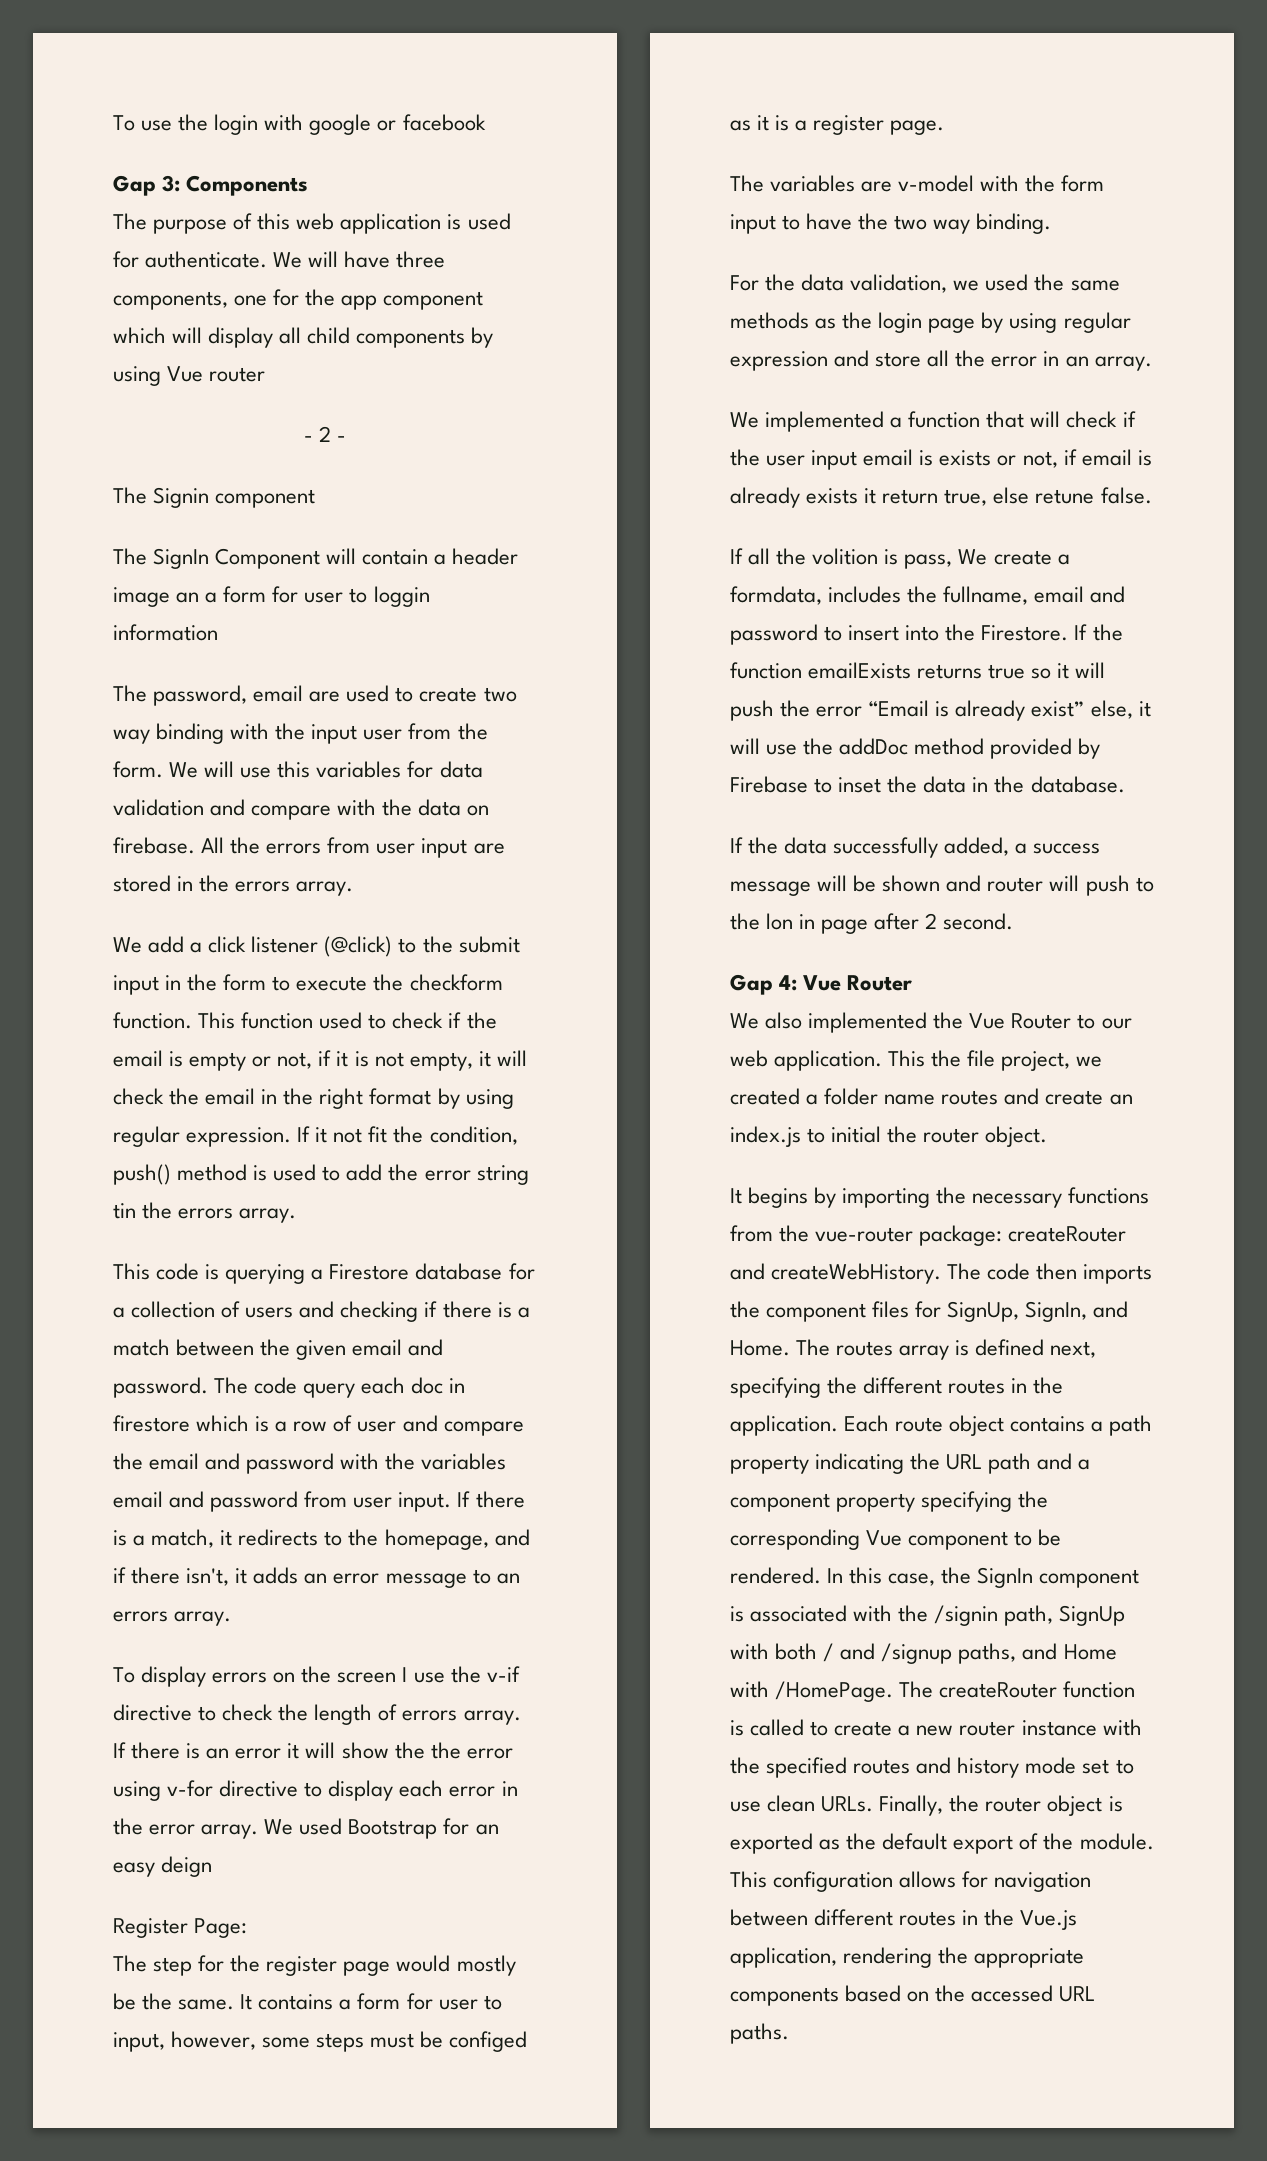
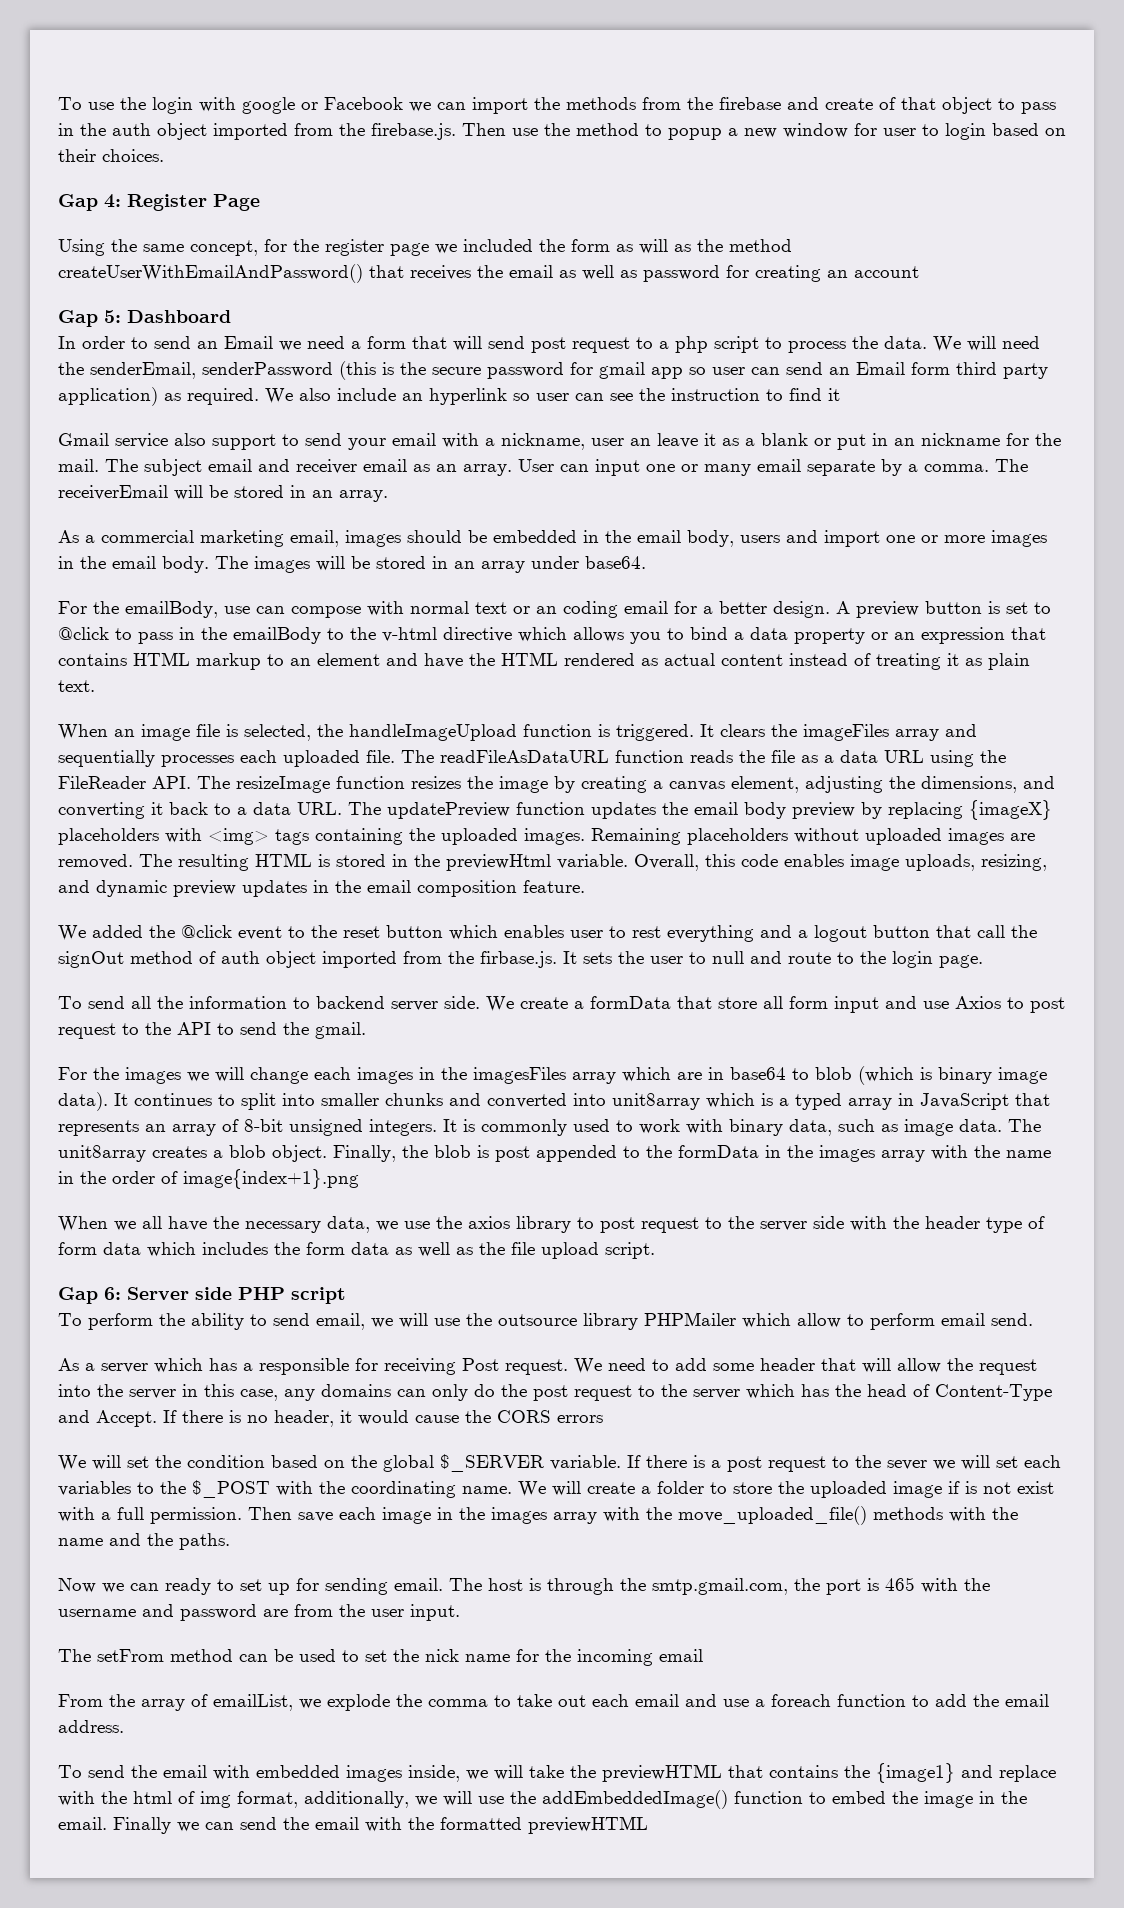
- To use the login with google or facebook
- Gap 3: Components
- The purpose of this web application is used for authenticate. We will have three components, one for the app component which will display all child components by using Vue router
- - 2 -
- The Signin component
- The SignIn Component will contain a header image an a form for user to loggin information
- The password, email are used to create two way binding with the input user from the form. We will use this variables for data validation and compare with the data on firebase. All the errors from user input are stored in the errors array.
- We add a click listener (@click) to the submit input in the form to execute the checkform function. This function used to check if the email is empty or not, if it is not empty, it will check the email in the right format by using regular expression. If it not fit the condition, push() method is used to add the error string tin the errors array.
- This code is querying a Firestore database for a collection of users and checking if there is a match between the given email and password. The code query each doc in firestore which is a row of user and compare the email and password with the variables email and password from user input. If there is a match, it redirects to the homepage, and if there isn't, it adds an error message to an errors array.
- To display errors on the screen I use the v-if directive to check the length of errors array. If there is an error it will show the the error using v-for directive to display each error in the error array. We used Bootstrap for an easy deign
- Register Page:
- The step for the register page would mostly be the same. It contains a form for user to input, however, some steps must be configed as it is a register page.
- The variables are v-model with the form input to have the two way binding.
- For the data validation, we used the same methods as the login page by using regular expression and store all the error in an array.
- We implemented a function that will check if the user input email is exists or not, if email is already exists it return true, else retune false.
- If all the volition is pass, We create a formdata, includes the fullname, email and password to insert into the Firestore. If the function emailExists returns true so it will push the error “Email is already exist” else, it will use the addDoc method provided by Firebase to inset the data in the database.
- If the data successfully added, a success message will be shown and router will push to the lon in page after 2 second.
- Gap 4: Vue Router
- We also implemented the Vue Router to our web application. This the file project, we created a folder name routes and create an index.js to initial the router object.
- It begins by importing the necessary functions from the vue-router package: createRouter and createWebHistory. The code then imports the component files for SignUp, SignIn, and Home. The routes array is defined next, specifying the different routes in the application. Each route object contains a path property indicating the URL path and a component property specifying the corresponding Vue component to be rendered. In this case, the SignIn component is associated with the /signin path, SignUp with both / and /signup paths, and Home with /HomePage. The createRouter function is called to create a new router instance with the specified routes and history mode set to use clean URLs. Finally, the router object is exported as the default export of the module. This configuration allows for navigation between different routes in the Vue.js application, rendering the appropriate components based on the accessed URL paths.
+ To use the login with google or Facebook we can import the methods from the firebase and create of that object to pass in the auth object imported from the firebase.js. Then use the method to popup a new window for user to login based on their choices.
+ Gap 4: Register Page
+ Using the same concept, for the register page we included the form as will as the method createUserWithEmailAndPassword() that receives the email as well as password for creating an account
+ Gap 5: Dashboard
+ In order to send an Email we need a form that will send post request to a php script to process the data. We will need the senderEmail, senderPassword (this is the secure password for gmail app so user can send an Email form third party application) as required. We also include an hyperlink so user can see the instruction to find it
+ Gmail service also support to send your email with a nickname, user an leave it as a blank or put in an nickname for the mail. The subject email and receiver email as an array. User can input one or many email separate by a comma. The receiverEmail will be stored in an array.
+ As a commercial marketing email, images should be embedded in the email body, users and import one or more images in the email body. The images will be stored in an array under base64.
+ For the emailBody, use can compose with normal text or an coding email for a better design. A preview button is set to @click to pass in the emailBody to the v-html directive which allows you to bind a data property or an expression that contains HTML markup to an element and have the HTML rendered as actual content instead of treating it as plain text.
+ When an image file is selected, the handleImageUpload function is triggered. It clears the imageFiles array and sequentially processes each uploaded file. The readFileAsDataURL function reads the file as a data URL using the FileReader API. The resizeImage function resizes the image by creating a canvas element, adjusting the dimensions, and converting it back to a data URL. The updatePreview function updates the email body preview by replacing {imageX} placeholders with <img> tags containing the uploaded images. Remaining placeholders without uploaded images are removed. The resulting HTML is stored in the previewHtml variable. Overall, this code enables image uploads, resizing, and dynamic preview updates in the email composition feature.
+ We added the @click event to the reset button which enables user to rest everything and a logout button that call the signOut method of auth object imported from the firbase.js. It sets the user to null and route to the login page.
+ To send all the information to backend server side. We create a formData that store all form input and use Axios to post request to the API to send the gmail.
+ For the images we will change each images in the imagesFiles array which are in base64 to blob (which is binary image data). It continues to split into smaller chunks and converted into unit8array which is a typed array in JavaScript that represents an array of 8-bit unsigned integers. It is commonly used to work with binary data, such as image data. The unit8array creates a blob object. Finally, the blob is post appended to the formData in the images array with the name in the order of image{index+1}.png
+ When we all have the necessary data, we use the axios library to post request to the server side with the header type of form data which includes the form data as well as the file upload script.
+ Gap 6: Server side PHP script
+ To perform the ability to send email, we will use the outsource library PHPMailer which allow to perform email send.
+ As a server which has a responsible for receiving Post request. We need to add some header that will allow the request into the server in this case, any domains can only do the post request to the server which has the head of Content-Type and Accept. If there is no header, it would cause the CORS errors
+ We will set the condition based on the global $_SERVER variable. If there is a post request to the sever we will set each variables to the $_POST with the coordinating name. We will create a folder to store the uploaded image if is not exist with a full permission. Then save each image in the images array with the move_uploaded_file() methods with the name and the paths.
+ Now we can ready to set up for sending email. The host is through the smtp.gmail.com, the port is 465 with the username and password are from the user input.
+ The setFrom method can be used to set the nick name for the incoming email
+ From the array of emailList, we explode the comma to take out each email and use a foreach function to add the email address.
+ To send the email with embedded images inside, we will take the previewHTML that contains the {image1} and replace with the html of img format, additionally, we will use the addEmbeddedImage() function to embed the image in the email. Finally we can send the email with the formatted previewHTML

